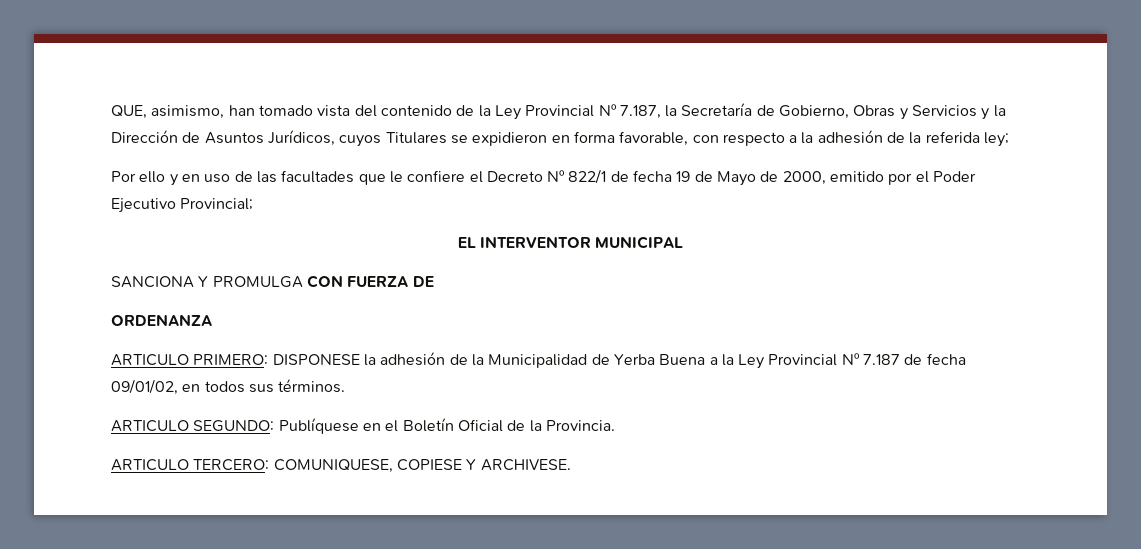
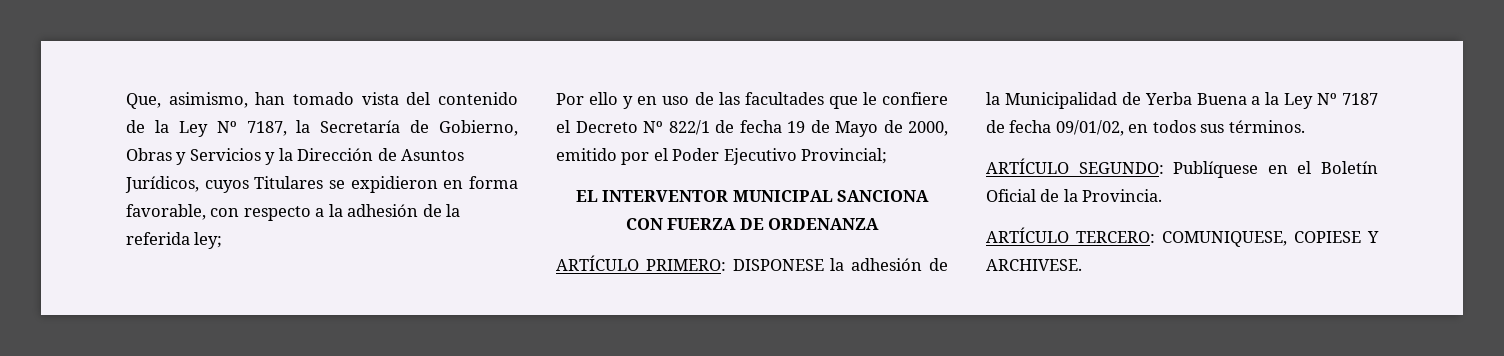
- QUE, asimismo, han tomado vista del contenido de la Ley Provincial Nº 7.187, la Secretaría de Gobierno, Obras y Servicios y la Dirección de Asuntos Jurídicos, cuyos Titulares se expidieron en forma favorable, con respecto a la adhesión de la referida ley;
+ Que, asimismo, han tomado vista del contenido de la Ley Nº 7187, la Secretaría de Gobierno, Obras y Servicios y la Dirección de Asuntos Jurídicos, cuyos Titulares se expidieron en forma favorable, con respecto a la adhesión de la referida ley;
- EL INTERVENTOR MUNICIPAL
- SANCIONA Y PROMULGA CON FUERZA DE
- ORDENANZA
+ EL INTERVENTOR MUNICIPAL SANCIONA CON FUERZA DE ORDENANZA
- ARTICULO PRIMERO: DISPONESE la adhesión de la Municipalidad de Yerba Buena a la Ley Provincial Nº 7.187 de fecha 09/01/02, en todos sus términos.
+ ARTÍCULO PRIMERO: DISPONESE la adhesión de la Municipalidad de Yerba Buena a la Ley Nº 7187 de fecha 09/01/02, en todos sus términos.
- ARTICULO SEGUNDO: Publíquese en el Boletín Oficial de la Provincia.
+ ARTÍCULO SEGUNDO: Publíquese en el Boletín Oficial de la Provincia.
- ARTICULO TERCERO: COMUNIQUESE, COPIESE Y ARCHIVESE.
+ ARTÍCULO TERCERO: COMUNIQUESE, COPIESE Y ARCHIVESE.

